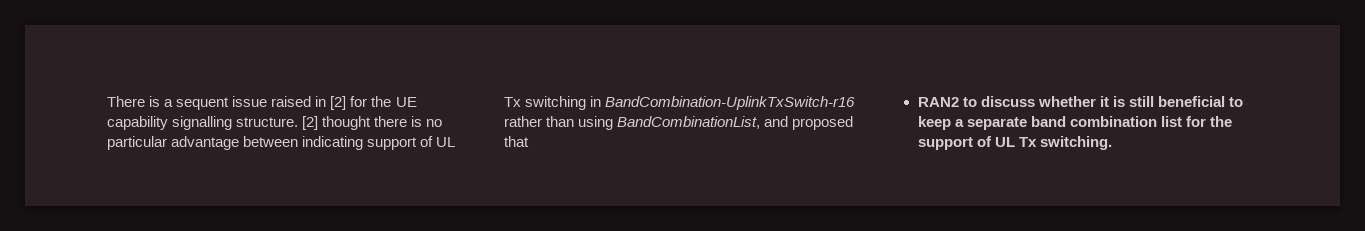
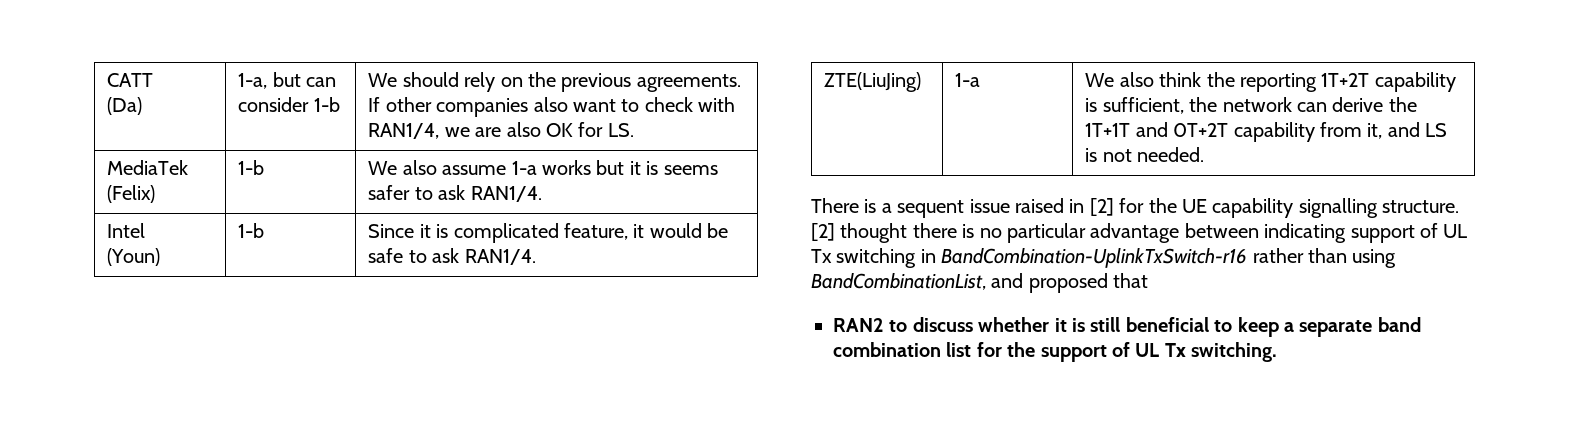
+ CATT
+ (Da) | 1-a, but can consider 1-b | We should rely on the previous agreements. If other companies also want to check with RAN1/4, we are also OK for LS.
+ MediaTek (Felix) | 1-b | We also assume 1-a works but it is seems safer to ask RAN1/4.
+ Intel
+ (Youn) | 1-b | Since it is complicated feature, it would be safe to ask RAN1/4.
+ ZTE(LiuJing) | 1-a | We also think the reporting 1T+2T capability is sufficient, the network can derive the 1T+1T and 0T+2T capability from it, and LS is not needed.

